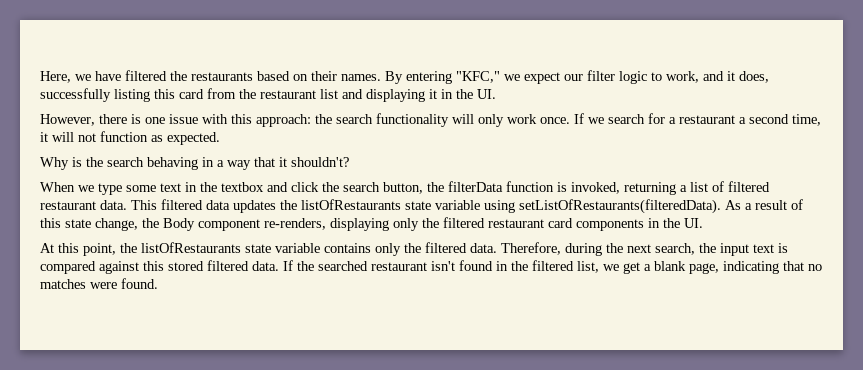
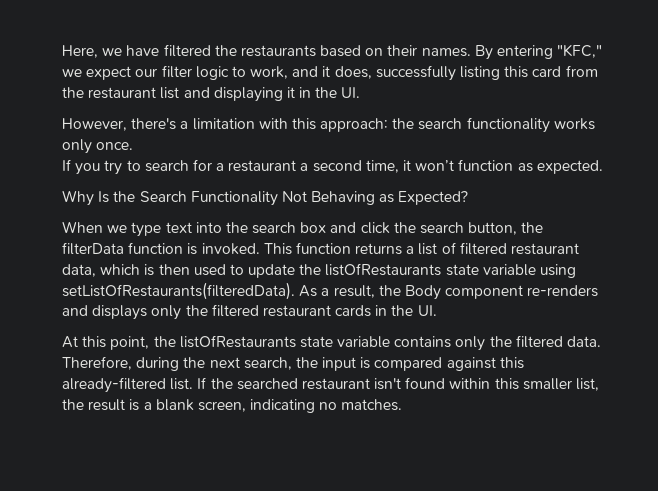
- However, there is one issue with this approach: the search functionality will only work once. If we search for a restaurant a second time, it will not function as expected.
+ However, there's a limitation with this approach: the search functionality works only once.
+ If you try to search for a restaurant a second time, it won’t function as expected.
- Why is the search behaving in a way that it shouldn't?
- When we type some text in the textbox and click the search button, the filterData function is invoked, returning a list of filtered restaurant data. This filtered data updates the listOfRestaurants state variable using setListOfRestaurants(filteredData).
+ Why Is the Search Functionality Not Behaving as Expected?
+ When we type text into the search box and click the search button, the filterData function is invoked. This function returns a list of filtered restaurant data, which is then used to update the listOfRestaurants state variable using setListOfRestaurants(filteredData).
- As a result of this state change, the Body component re-renders, displaying only the filtered restaurant card components in the UI.
+ As a result, the Body component re-renders and displays only the filtered restaurant cards in the UI.
- Therefore, during the next search, the input text is compared against this stored filtered data.
+ Therefore, during the next search, the input is compared against this already-filtered list.
- If the searched restaurant isn't found in the filtered list, we get a blank page, indicating that no matches were found.
+ If the searched restaurant isn't found within this smaller list, the result is a blank screen, indicating no matches.

